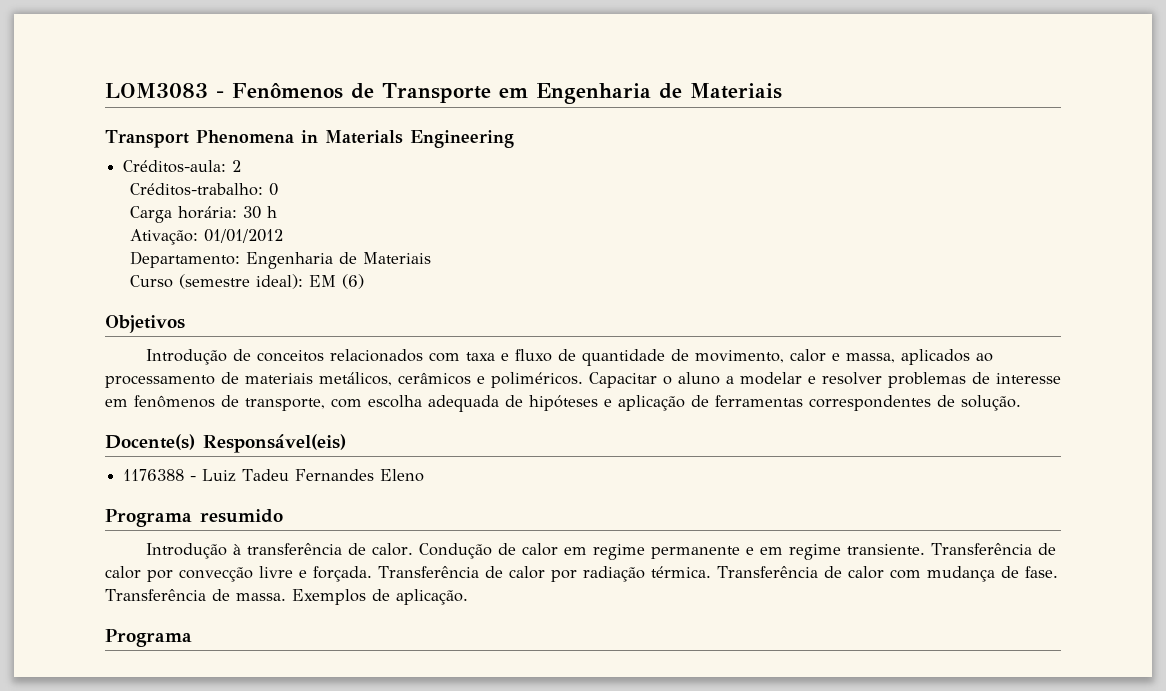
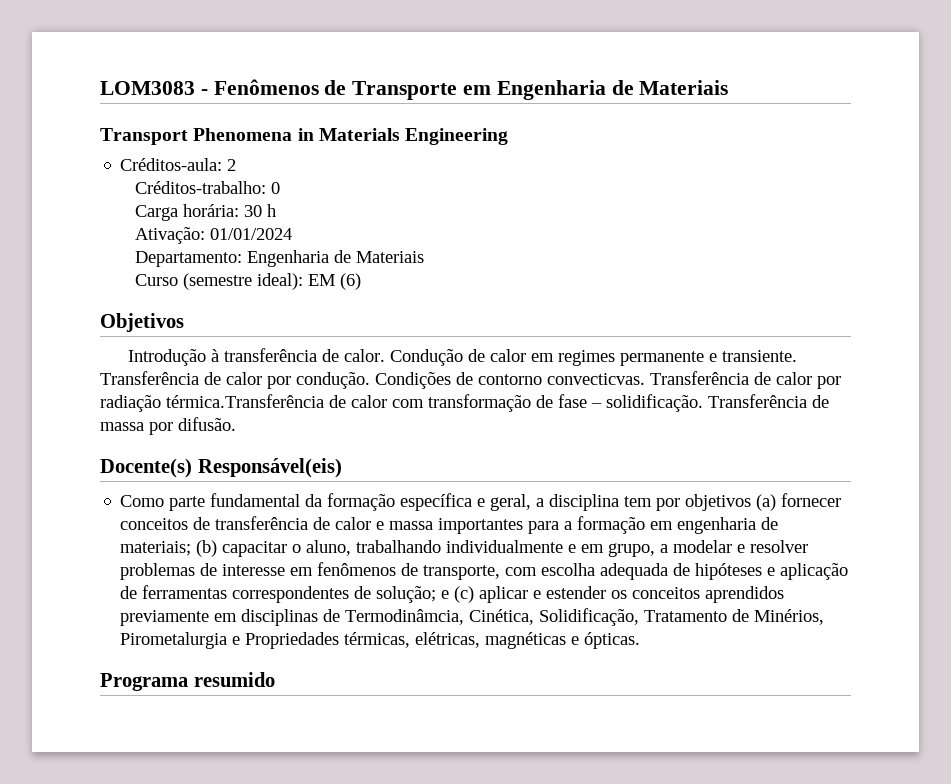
- Ativação: 01/01/2012
+ Ativação: 01/01/2024
- Introdução de conceitos relacionados com taxa e fluxo de quantidade de movimento, calor e massa, aplicados ao processamento de materiais metálicos, cerâmicos e poliméricos. Capacitar o aluno a modelar e resolver problemas de interesse em fenômenos de transporte, com escolha adequada de hipóteses e aplicação de ferramentas correspondentes de solução.
+ Introdução à transferência de calor. Condução de calor em regimes permanente e transiente. Transferência de calor por condução. Condições de contorno convecticvas. Transferência de calor por radiação térmica.Transferência de calor com transformação de fase – solidificação. Transferência de massa por difusão.
  Docente(s) Responsável(eis)
- 1176388 - Luiz Tadeu Fernandes Eleno
+ Como parte fundamental da formação específica e geral, a disciplina tem por objetivos (a) fornecer conceitos de transferência de calor e massa importantes para a formação em engenharia de materiais; (b) capacitar o aluno, trabalhando individualmente e em grupo, a modelar e resolver problemas de interesse em fenômenos de transporte, com escolha adequada de hipóteses e aplicação de ferramentas correspondentes de solução; e (c) aplicar e estender os conceitos aprendidos previamente em disciplinas de Termodinâmcia, Cinética, Solidificação, Tratamento de Minérios, Pirometalurgia e Propriedades térmicas, elétricas, magnéticas e ópticas.
  Programa resumido
- Introdução à transferência de calor. Condução de calor em regime permanente e em regime transiente. Transferência de calor por convecção livre e forçada. Transferência de calor por radiação térmica. Transferência de calor com mudança de fase. Transferência de massa. Exemplos de aplicação.
- Programa

